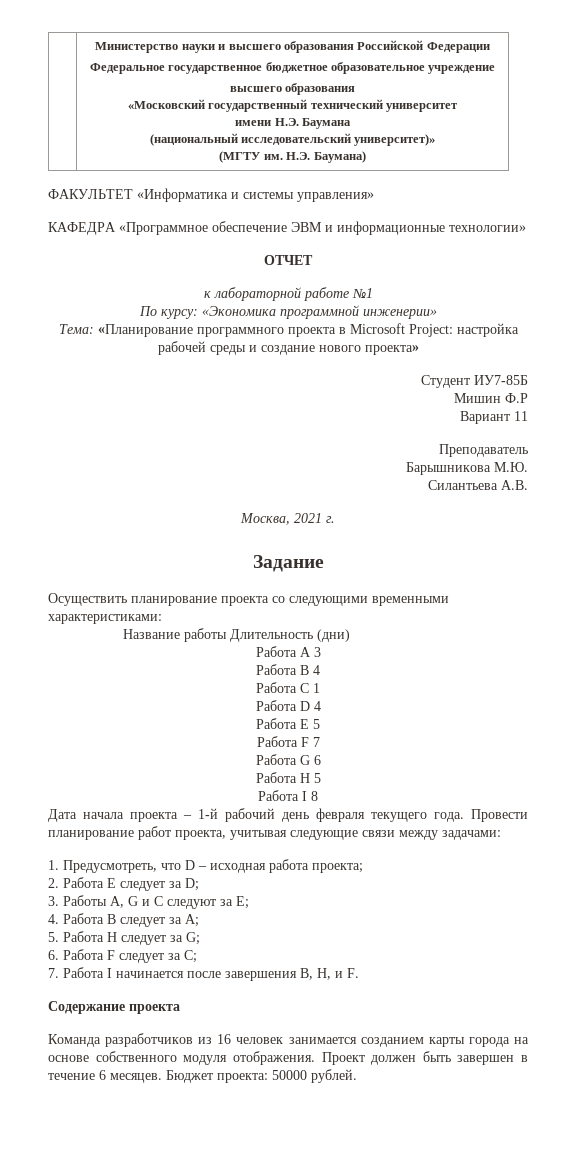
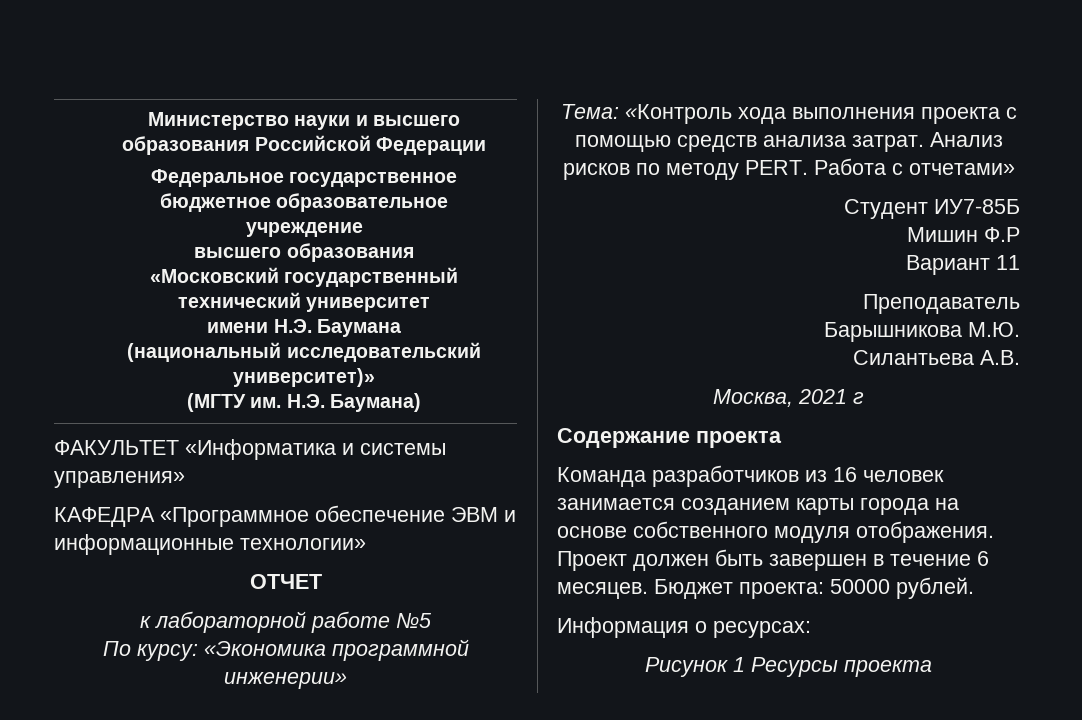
- к лабораторной работе №1
+ к лабораторной работе №5
- Тема: «Планирование программного проекта в Microsoft Project: настройка рабочей среды и создание нового проекта»
+ Тема: «Контроль хода выполнения проекта с помощью средств анализа затрат. Анализ рисков по методу PERT. Работа с отчетами»
- Москва, 2021 г.
- Задание
- Осуществить планирование проекта со следующими временными характеристиками:
- Название работы Длительность (дни)
- Работа A 3
- Работа B 4
- Работа C 1
- Работа D 4
- Работа E 5
- Работа F 7
- Работа G 6
- Работа H 5
- Работа I 8
- Дата начала проекта – 1-й рабочий день февраля текущего года. Провести планирование работ проекта, учитывая следующие связи между задачами:
- 1. Предусмотреть, что D – исходная работа проекта;
- 2. Работа E следует за D;
- 3. Работы A, G и C следуют за E;
- 4. Работа B следует за A;
- 5. Работа H следует за G;
- 6. Работа F следует за C;
- 7. Работа I начинается после завершения B, H, и F.
+ Москва, 2021 г
+ Информация о ресурсах:
+ Рисунок 1 Ресурсы проекта

